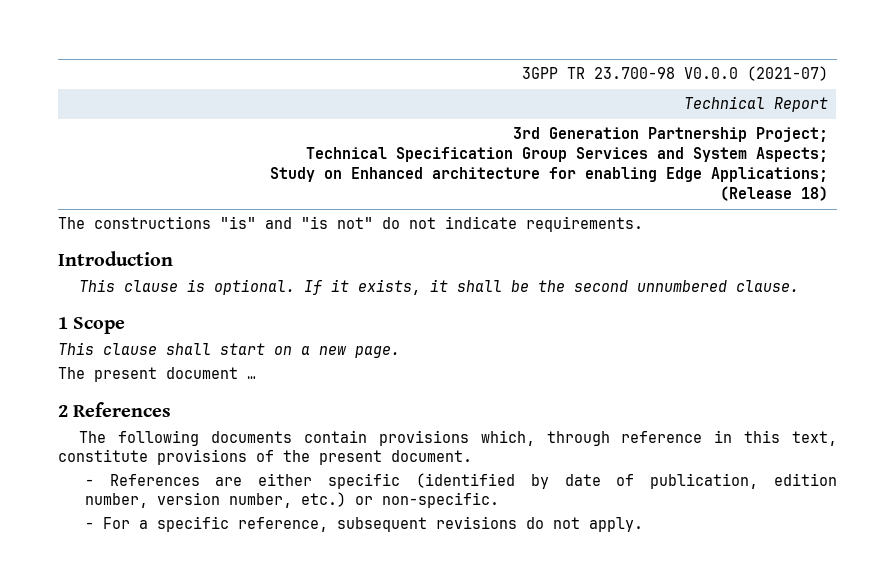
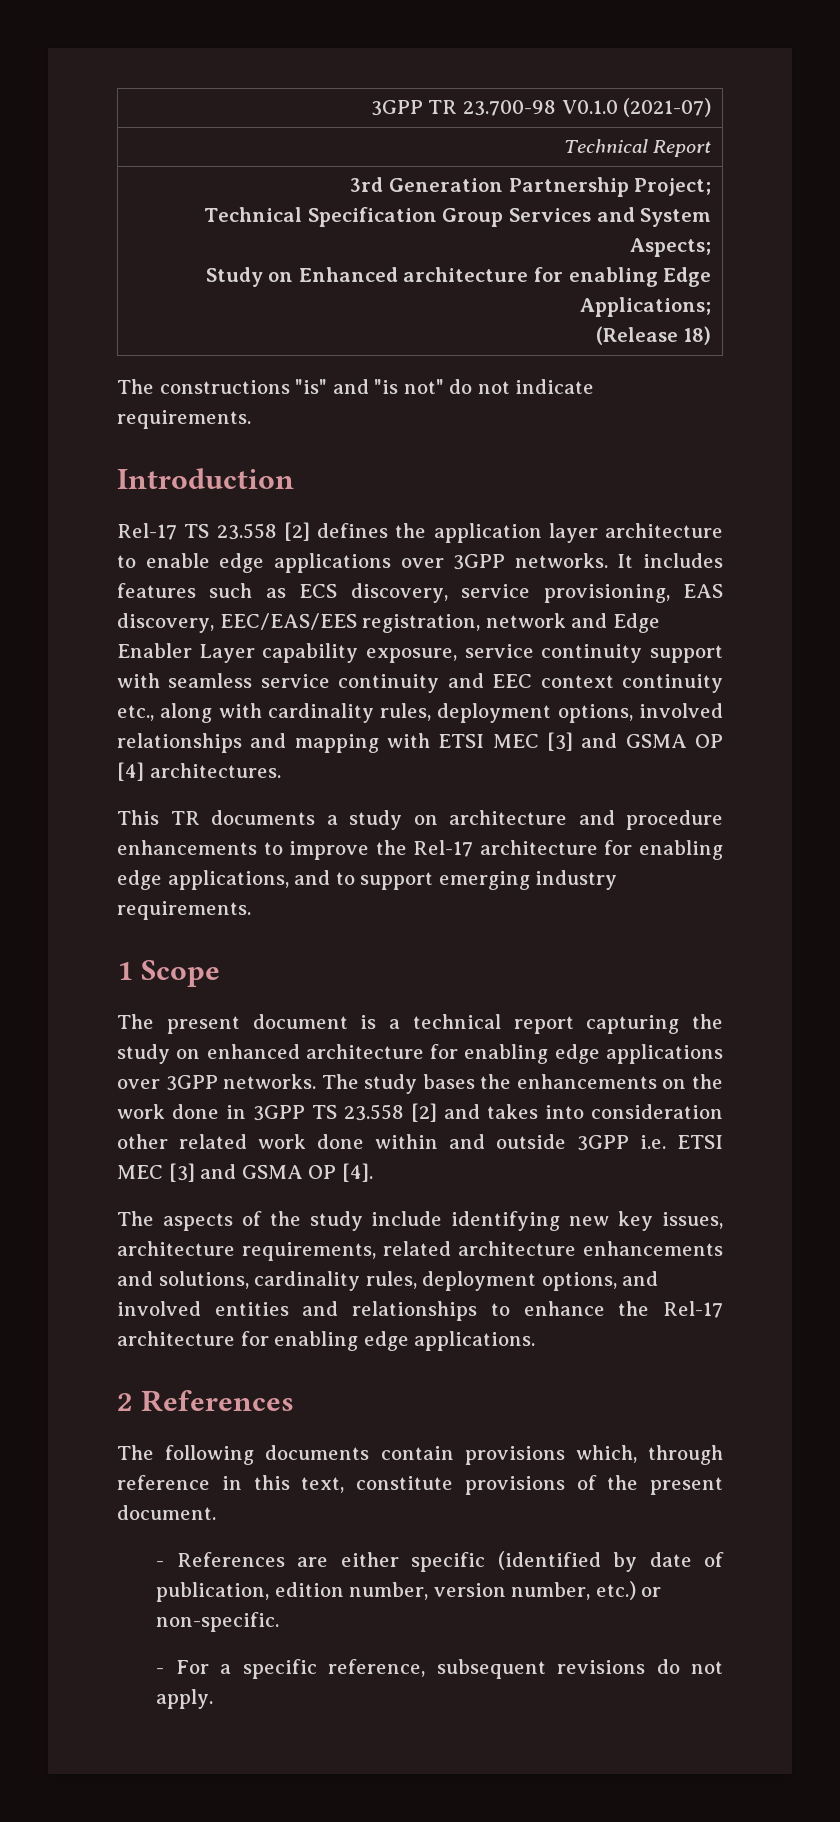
- 3GPP TR 23.700-98 V0.0.0 (2021-07)
+ 3GPP TR 23.700-98 V0.1.0 (2021-07)
- This clause is optional. If it exists, it shall be the second unnumbered clause.
+ Rel-17 TS 23.558 [2] defines the application layer architecture to enable edge applications over 3GPP networks. It includes features such as ECS discovery, service provisioning, EAS discovery, EEC/EAS/EES registration, network and Edge Enabler Layer capability exposure, service continuity support with seamless service continuity and EEC context continuity etc., along with cardinality rules, deployment options, involved relationships and mapping with ETSI MEC [3] and GSMA OP [4] architectures.
+ This TR documents a study on architecture and procedure enhancements to improve the Rel-17 architecture for enabling edge applications, and to support emerging industry requirements.
  1 Scope
- This clause shall start on a new page.
- The present document …
+ The present document is a technical report capturing the study on enhanced architecture for enabling edge applications over 3GPP networks. The study bases the enhancements on the work done in 3GPP TS 23.558 [2] and takes into consideration other related work done within and outside 3GPP i.e. ETSI MEC [3] and GSMA OP [4].
+ The aspects of the study include identifying new key issues, architecture requirements, related architecture enhancements and solutions, cardinality rules, deployment options, and involved entities and relationships to enhance the Rel-17 architecture for enabling edge applications.

